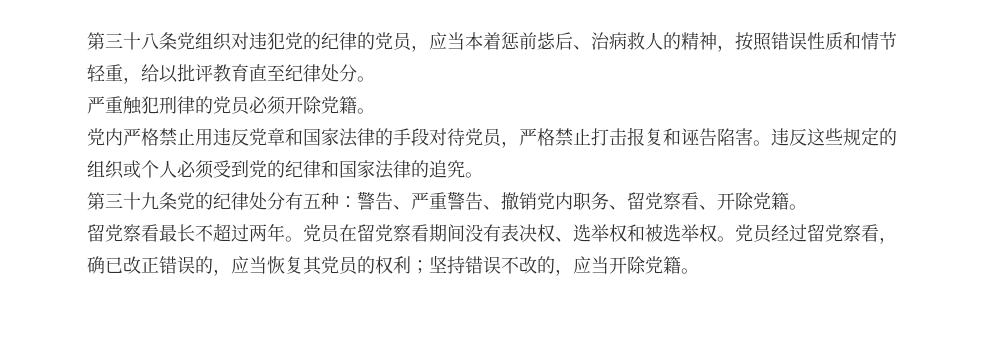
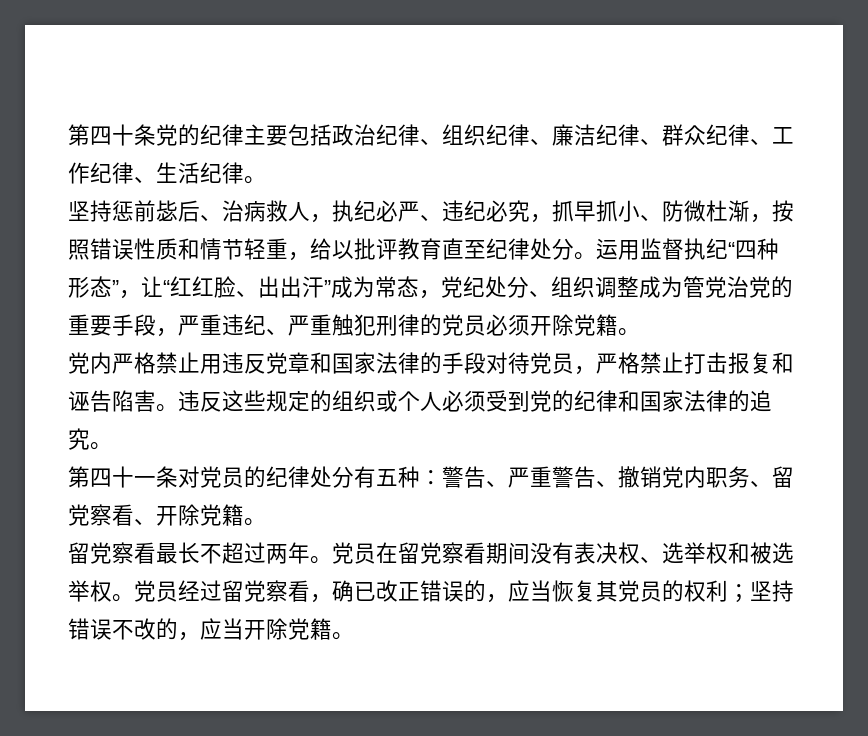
- 第三十八条党组织对违犯党的纪律的党员，应当本着惩前毖后、治病救人的精神，按照错误性质和情节轻重，给以批评教育直至纪律处分。
- 严重触犯刑律的党员必须开除党籍。
+ 第四十条党的纪律主要包括政治纪律、组织纪律、廉洁纪律、群众纪律、工作纪律、生活纪律。
+ 坚持惩前毖后、治病救人，执纪必严、违纪必究，抓早抓小、防微杜渐，按照错误性质和情节轻重，给以批评教育直至纪律处分。运用监督执纪“四种形态”，让“红红脸、出出汗”成为常态，党纪处分、组织调整成为管党治党的重要手段，严重违纪、严重触犯刑律的党员必须开除党籍。
- 第三十九条党的纪律处分有五种：警告、严重警告、撤销党内职务、留党察看、开除党籍。
+ 第四十一条对党员的纪律处分有五种：警告、严重警告、撤销党内职务、留党察看、开除党籍。

